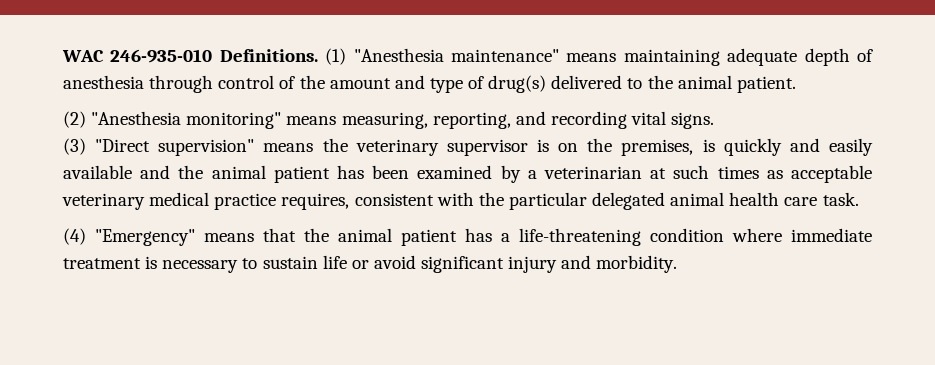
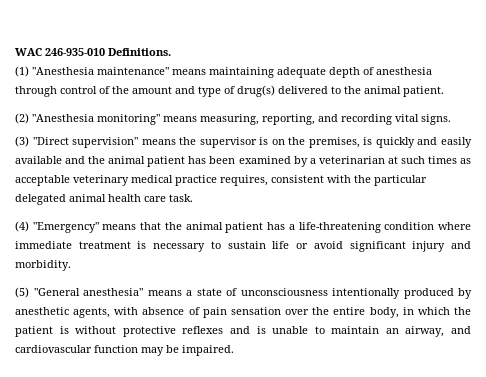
- WAC 246-935-010 Definitions. (1) "Anesthesia maintenance" means maintaining adequate depth of anesthesia through control of the amount and type of drug(s) delivered to the animal patient.
+ WAC 246-935-010 Definitions.
+ (1) "Anesthesia maintenance" means maintaining adequate depth of anesthesia through control of the amount and type of drug(s) delivered to the animal patient.
- (3) "Direct supervision" means the veterinary supervisor is on the premises, is quickly and easily available and the animal patient has been examined by a veterinarian at such times as acceptable veterinary medical practice requires, consistent with the particular delegated animal health care task.
+ (3) "Direct supervision" means the supervisor is on the premises, is quickly and easily available and the animal patient has been examined by a veterinarian at such times as acceptable veterinary medical practice requires, consistent with the particular delegated animal health care task.
+ (5) "General anesthesia" means a state of unconsciousness intentionally produced by anesthetic agents, with absence of pain sensation over the entire body, in which the patient is without protective reflexes and is unable to maintain an airway, and cardiovascular function may be impaired.

